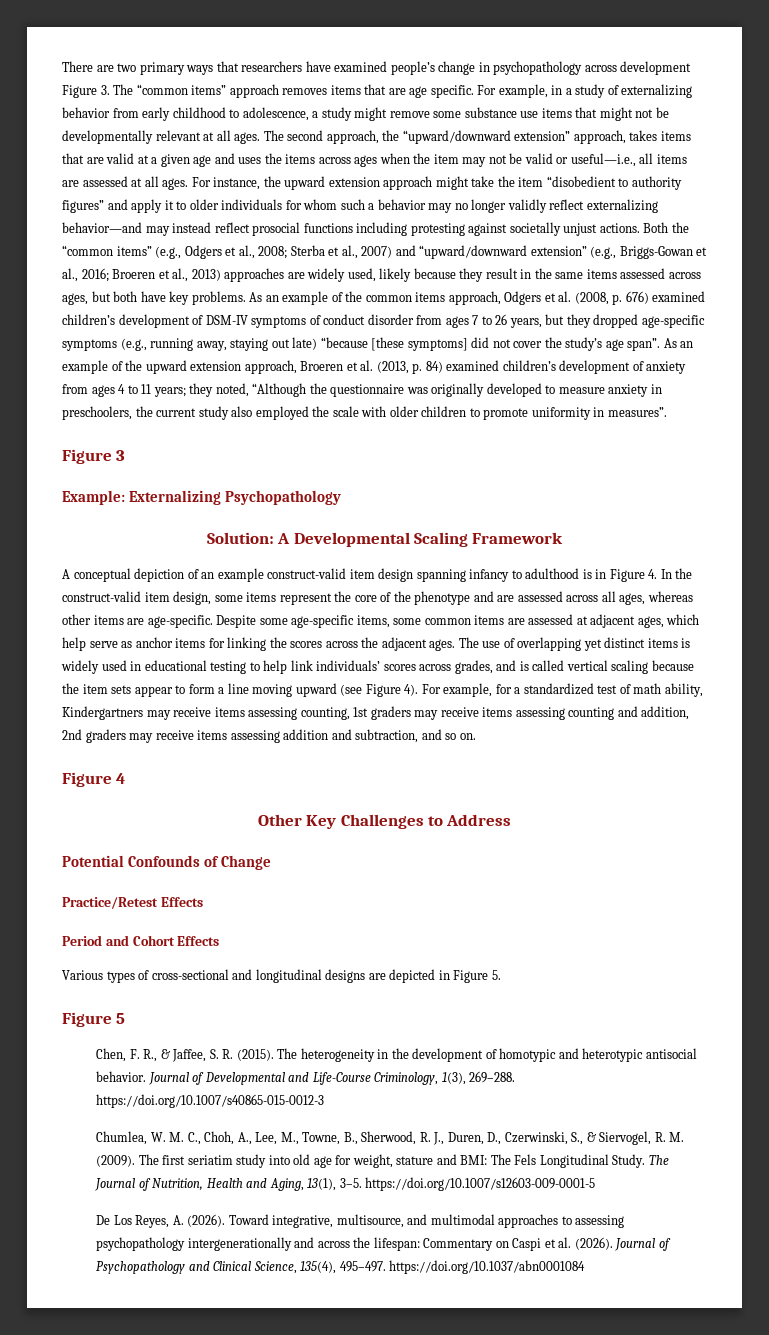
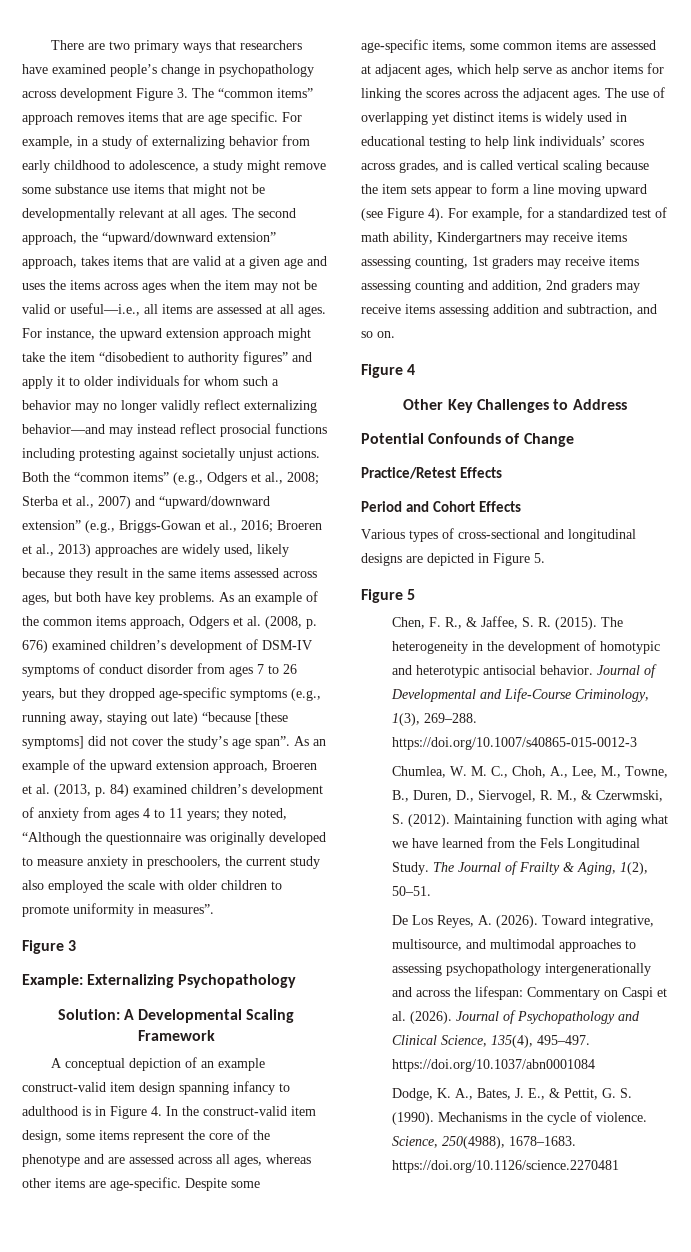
- Chumlea, W. M. C., Choh, A., Lee, M., Towne, B., Sherwood, R. J., Duren, D., Czerwinski, S., & Siervogel, R. M. (2009). The first seriatim study into old age for weight, stature and BMI: The Fels Longitudinal Study.
+ Chumlea, W. M. C., Choh, A., Lee, M., Towne, B., Duren, D., Siervogel, R. M., & Czerwmski, S. (2012). Maintaining function with aging what we have learned from the Fels Longitudinal Study.
- The Journal of Nutrition, Health and Aging, 13(1), 3–5. https://doi.org/10.1007/s12603-009-0001-5
+ The Journal of Frailty & Aging, 1(2), 50–51.
+ Dodge, K. A., Bates, J. E., & Pettit, G. S. (1990). Mechanisms in the cycle of violence. Science, 250(4988), 1678–1683. https://doi.org/10.1126/science.2270481

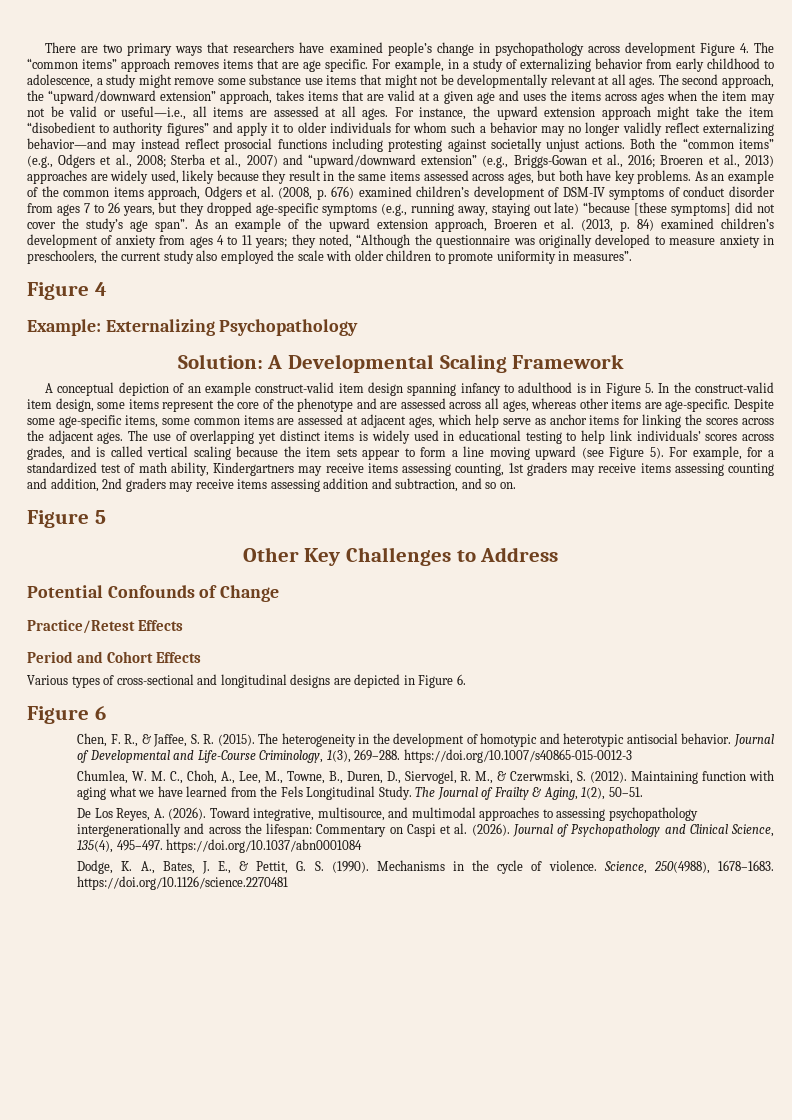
- There are two primary ways that researchers have examined people’s change in psychopathology across development Figure 3. The “common items” approach removes items that are age specific.
+ There are two primary ways that researchers have examined people’s change in psychopathology across development Figure 4. The “common items” approach removes items that are age specific.
- Figure 3
+ Figure 4
- A conceptual depiction of an example construct-valid item design spanning infancy to adulthood is in Figure 4. In the construct-valid item design, some items represent the core of the phenotype and are assessed across all ages, whereas other items are age-specific.
+ A conceptual depiction of an example construct-valid item design spanning infancy to adulthood is in Figure 5. In the construct-valid item design, some items represent the core of the phenotype and are assessed across all ages, whereas other items are age-specific.
- The use of overlapping yet distinct items is widely used in educational testing to help link individuals’ scores across grades, and is called vertical scaling because the item sets appear to form a line moving upward (see Figure 4).
+ The use of overlapping yet distinct items is widely used in educational testing to help link individuals’ scores across grades, and is called vertical scaling because the item sets appear to form a line moving upward (see Figure 5).
- Figure 4
+ Figure 5
- Various types of cross-sectional and longitudinal designs are depicted in Figure 5.
- Figure 5
+ Various types of cross-sectional and longitudinal designs are depicted in Figure 6.
+ Figure 6

